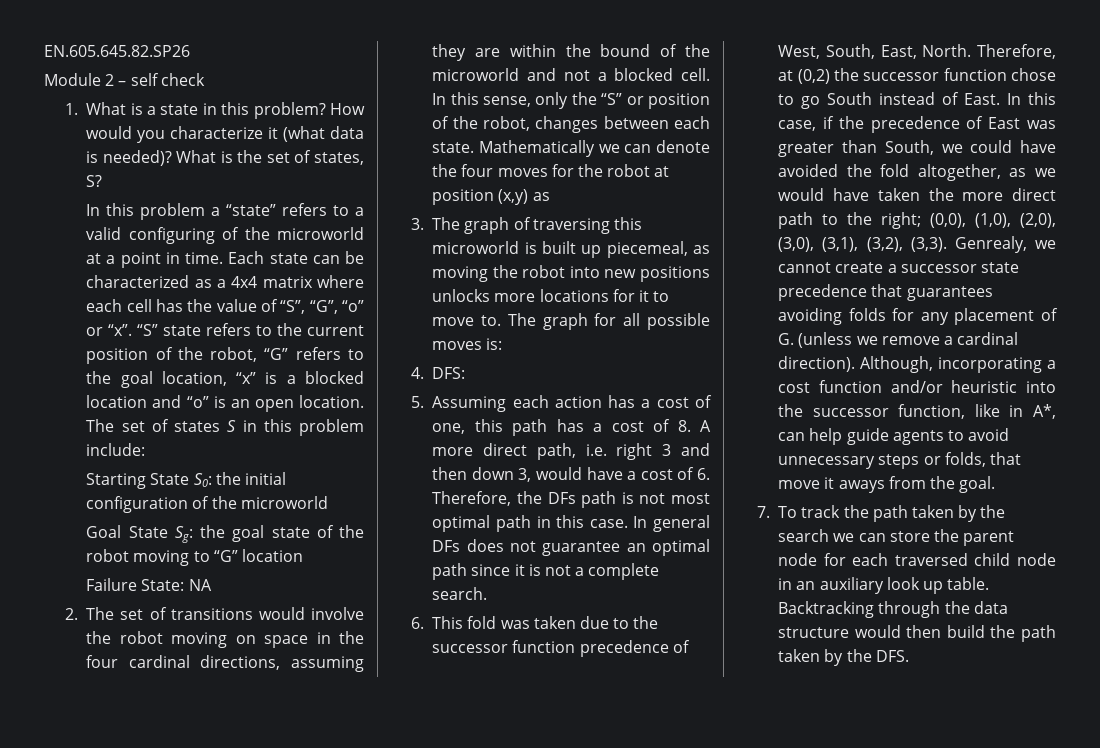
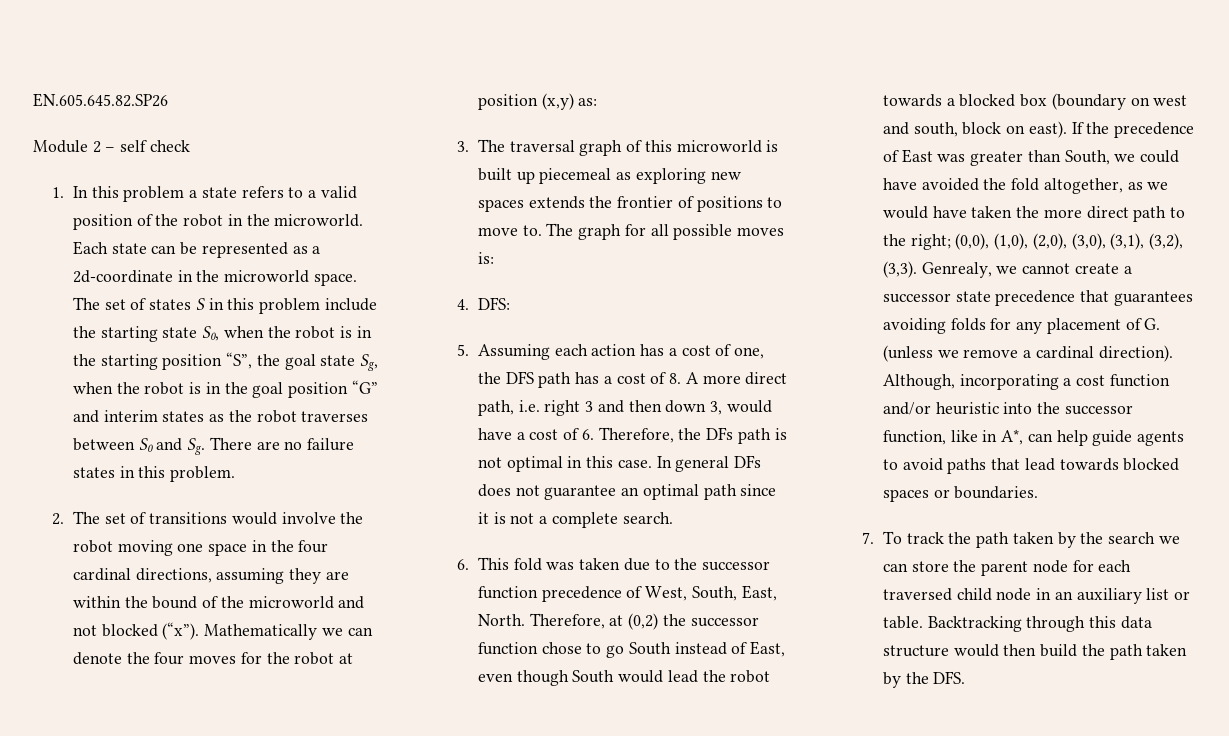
- 1. What is a state in this problem? How would you characterize it (what data is needed)? What is the set of states, S?
- In this problem a “state” refers to a valid configuring of the microworld at a point in time.
+ 1. In this problem a state refers to a valid position of the robot in the microworld.
- Each state can be characterized as a 4x4 matrix where each cell has the value of “S”, “G”, “o” or “x”. “S” state refers to the current position of the robot, “G” refers to the goal location, “x” is a blocked location and “o” is an open location.
+ Each state can be represented as a 2d-coordinate in the microworld space.
- The set of states S in this problem include:
- Starting State S0: the initial configuration of the microworld
- Goal State Sg: the goal state of the robot moving to “G” location
- Failure State: NA
+ The set of states S in this problem include the starting state S0, when the robot is in the starting position “S”, the goal state Sg, when the robot is in the goal position “G” and interim states as the robot traverses between S0 and Sg. There are no failure states in this problem.
- 2. The set of transitions would involve the robot moving on space in the four cardinal directions, assuming they are within the bound of the microworld and not a blocked cell. In this sense, only the “S” or position of the robot, changes between each state.
+ 2. The set of transitions would involve the robot moving one space in the four cardinal directions, assuming they are within the bound of the microworld and not blocked (“x”).
- Mathematically we can denote the four moves for the robot at position (x,y) as
+ Mathematically we can denote the four moves for the robot at position (x,y) as:
- 3. The graph of traversing this microworld is built up piecemeal, as moving the robot into new positions unlocks more locations for it to move to.
+ 3. The traversal graph of this microworld is built up piecemeal as exploring new spaces extends the frontier of positions to move to.
- 5. Assuming each action has a cost of one, this path has a cost of 8. A more direct path, i.e. right 3 and then down 3, would have a cost of 6. Therefore, the DFs path is not most optimal path in this case.
+ 5. Assuming each action has a cost of one, the DFS path has a cost of 8. A more direct path, i.e. right 3 and then down 3, would have a cost of 6. Therefore, the DFs path is not optimal in this case.
- Therefore, at (0,2) the successor function chose to go South instead of East. In this case, if the precedence of East was greater than South, we could have avoided the fold altogether, as we would have taken the more direct path to the right; (0,0), (1,0), (2,0), (3,0), (3,1), (3,2), (3,3).
+ Therefore, at (0,2) the successor function chose to go South instead of East, even though South would lead the robot towards a blocked box (boundary on west and south, block on east). If the precedence of East was greater than South, we could have avoided the fold altogether, as we would have taken the more direct path to the right; (0,0), (1,0), (2,0), (3,0), (3,1), (3,2), (3,3).
- Although, incorporating a cost function and/or heuristic into the successor function, like in A*, can help guide agents to avoid unnecessary steps or folds, that move it aways from the goal.
+ Although, incorporating a cost function and/or heuristic into the successor function, like in A*, can help guide agents to avoid paths that lead towards blocked spaces or boundaries.
- 7. To track the path taken by the search we can store the parent node for each traversed child node in an auxiliary look up table.
+ 7. To track the path taken by the search we can store the parent node for each traversed child node in an auxiliary list or table.
- Backtracking through the data structure would then build the path taken by the DFS.
+ Backtracking through this data structure would then build the path taken by the DFS.

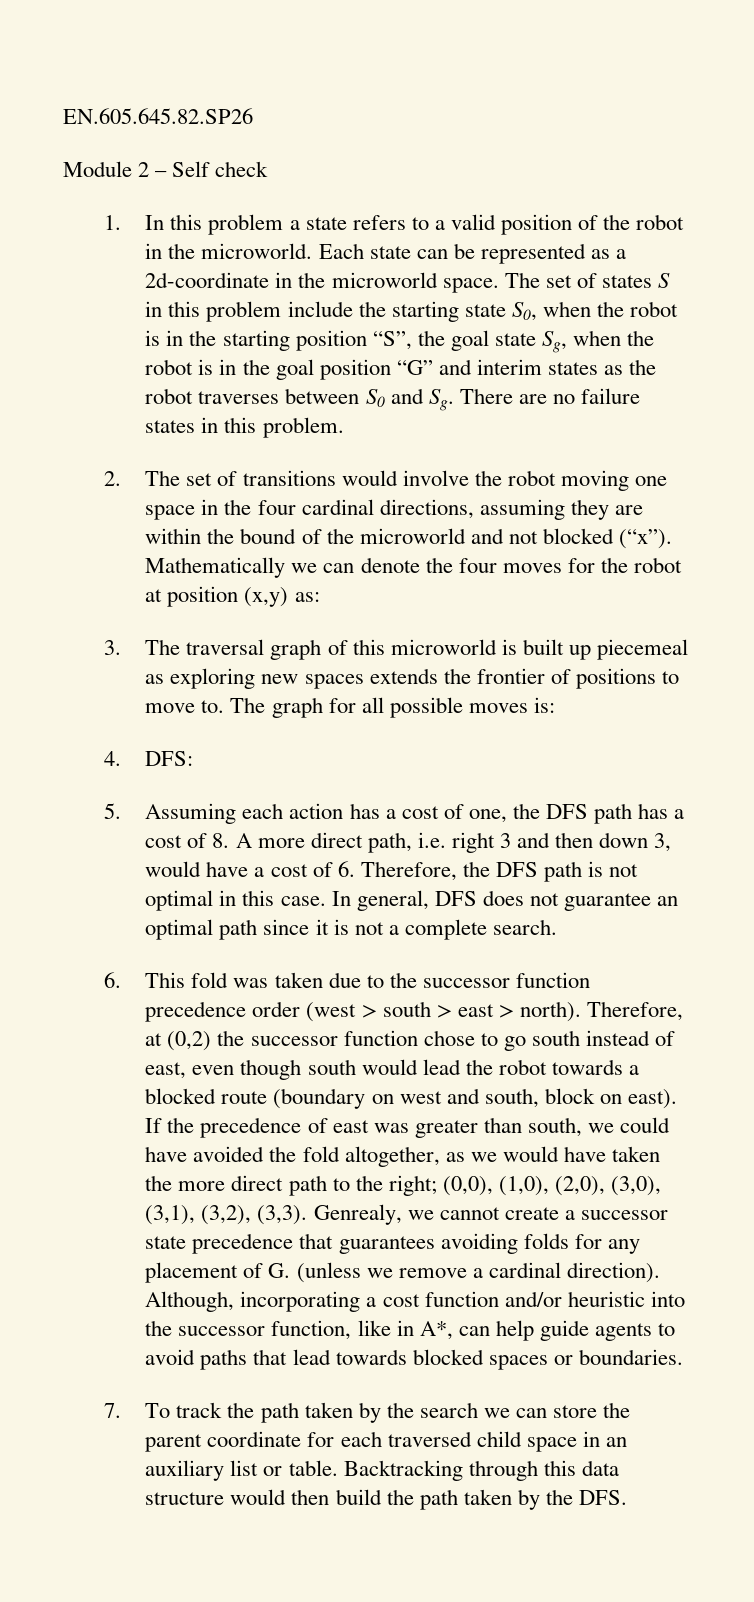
- Module 2 – self check
+ Module 2 – Self check
- 5. Assuming each action has a cost of one, the DFS path has a cost of 8. A more direct path, i.e. right 3 and then down 3, would have a cost of 6. Therefore, the DFs path is not optimal in this case.
+ 5. Assuming each action has a cost of one, the DFS path has a cost of 8. A more direct path, i.e. right 3 and then down 3, would have a cost of 6. Therefore, the DFS path is not optimal in this case.
- In general DFs does not guarantee an optimal path since it is not a complete search.
+ In general, DFS does not guarantee an optimal path since it is not a complete search.
- 6. This fold was taken due to the successor function precedence of West, South, East, North.
+ 6. This fold was taken due to the successor function precedence order (west > south > east > north).
- Therefore, at (0,2) the successor function chose to go South instead of East, even though South would lead the robot towards a blocked box (boundary on west and south, block on east).
+ Therefore, at (0,2) the successor function chose to go south instead of east, even though south would lead the robot towards a blocked route (boundary on west and south, block on east).
- If the precedence of East was greater than South, we could have avoided the fold altogether, as we would have taken the more direct path to the right; (0,0), (1,0), (2,0), (3,0), (3,1), (3,2), (3,3).
+ If the precedence of east was greater than south, we could have avoided the fold altogether, as we would have taken the more direct path to the right; (0,0), (1,0), (2,0), (3,0), (3,1), (3,2), (3,3).
- 7. To track the path taken by the search we can store the parent node for each traversed child node in an auxiliary list or table.
+ 7. To track the path taken by the search we can store the parent coordinate for each traversed child space in an auxiliary list or table.

